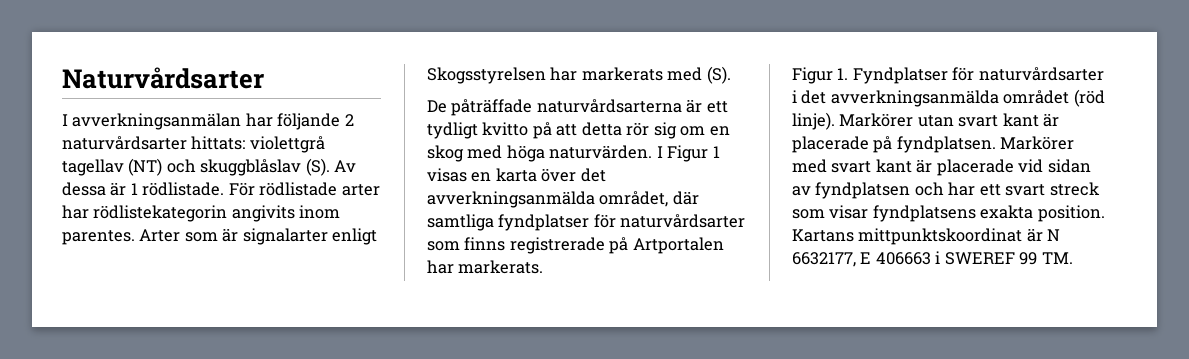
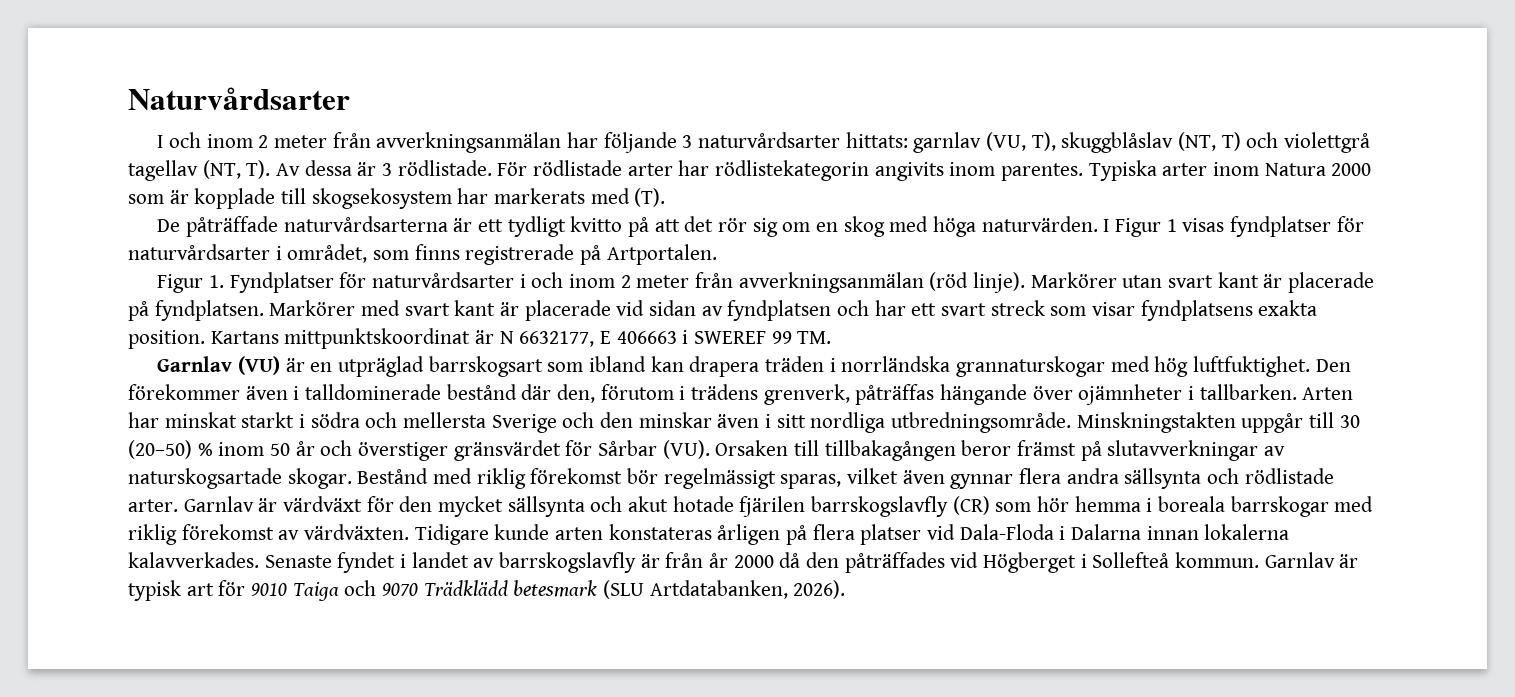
- I avverkningsanmälan har följande 2 naturvårdsarter hittats: violettgrå tagellav (NT) och skuggblåslav (S). Av dessa är 1 rödlistade.
+ I och inom 2 meter från avverkningsanmälan har följande 3 naturvårdsarter hittats: garnlav (VU, T), skuggblåslav (NT, T) och violettgrå tagellav (NT, T). Av dessa är 3 rödlistade.
- Arter som är signalarter enligt Skogsstyrelsen har markerats med (S).
+ Typiska arter inom Natura 2000 som är kopplade till skogsekosystem har markerats med (T).
- De påträffade naturvårdsarterna är ett tydligt kvitto på att detta rör sig om en skog med höga naturvärden.
+ De påträffade naturvårdsarterna är ett tydligt kvitto på att det rör sig om en skog med höga naturvärden.
- I Figur 1 visas en karta över det avverkningsanmälda området, där samtliga fyndplatser för naturvårdsarter som finns registrerade på Artportalen har markerats.
+ I Figur 1 visas fyndplatser för naturvårdsarter i området, som finns registrerade på Artportalen.
- Figur 1. Fyndplatser för naturvårdsarter i det avverkningsanmälda området (röd linje).
+ Figur 1. Fyndplatser för naturvårdsarter i och inom 2 meter från avverkningsanmälan (röd linje).
+ Garnlav (VU) är en utpräglad barrskogsart som ibland kan drapera träden i norrländska grannaturskogar med hög luftfuktighet. Den förekommer även i talldominerade bestånd där den, förutom i trädens grenverk, påträffas hängande över ojämnheter i tallbarken. Arten har minskat starkt i södra och mellersta Sverige och den minskar även i sitt nordliga utbredningsområde. Minskningstakten uppgår till 30 (20–50) % inom 50 år och överstiger gränsvärdet för Sårbar (VU). Orsaken till tillbakagången beror främst på slutavverkningar av naturskogsartade skogar. Bestånd med riklig förekomst bör regelmässigt sparas, vilket även gynnar flera andra sällsynta och rödlistade arter. Garnlav är värdväxt för den mycket sällsynta och akut hotade fjärilen barrskogslavfly (CR) som hör hemma i boreala barrskogar med riklig förekomst av värdväxten. Tidigare kunde arten konstateras årligen på flera platser vid Dala-Floda i Dalarna innan lokalerna kalavverkades. Senaste fyndet i landet av barrskogslavfly är från år 2000 då den påträffades vid Högberget i Sollefteå kommun. Garnlav är typisk art för 9010 Taiga och 9070 Trädklädd betesmark (SLU Artdatabanken, 2026).

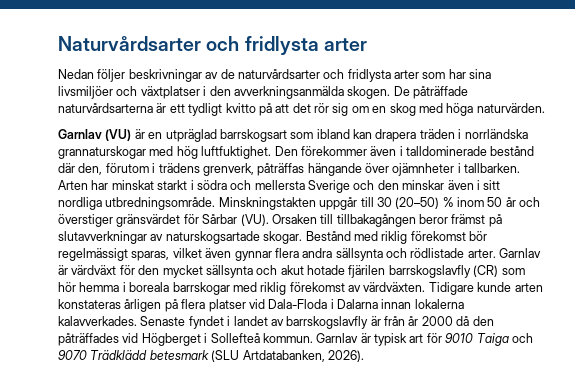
- Naturvårdsarter
- I och inom 2 meter från avverkningsanmälan har följande 3 naturvårdsarter hittats: garnlav (VU, T), skuggblåslav (NT, T) och violettgrå tagellav (NT, T). Av dessa är 3 rödlistade. För rödlistade arter har rödlistekategorin angivits inom parentes. Typiska arter inom Natura 2000 som är kopplade till skogsekosystem har markerats med (T).
- De påträffade naturvårdsarterna är ett tydligt kvitto på att det rör sig om en skog med höga naturvärden. I Figur 1 visas fyndplatser för naturvårdsarter i området, som finns registrerade på Artportalen.
- Figur 1. Fyndplatser för naturvårdsarter i och inom 2 meter från avverkningsanmälan (röd linje). Markörer utan svart kant är placerade på fyndplatsen. Markörer med svart kant är placerade vid sidan av fyndplatsen och har ett svart streck som visar fyndplatsens exakta position. Kartans mittpunktskoordinat är N 6632177, E 406663 i SWEREF 99 TM.
+ Naturvårdsarter och fridlysta arter
+ Nedan följer beskrivningar av de naturvårdsarter och fridlysta arter som har sina livsmiljöer och växtplatser i den avverkningsanmälda skogen. De påträffade naturvårdsarterna är ett tydligt kvitto på att det rör sig om en skog med höga naturvärden.

